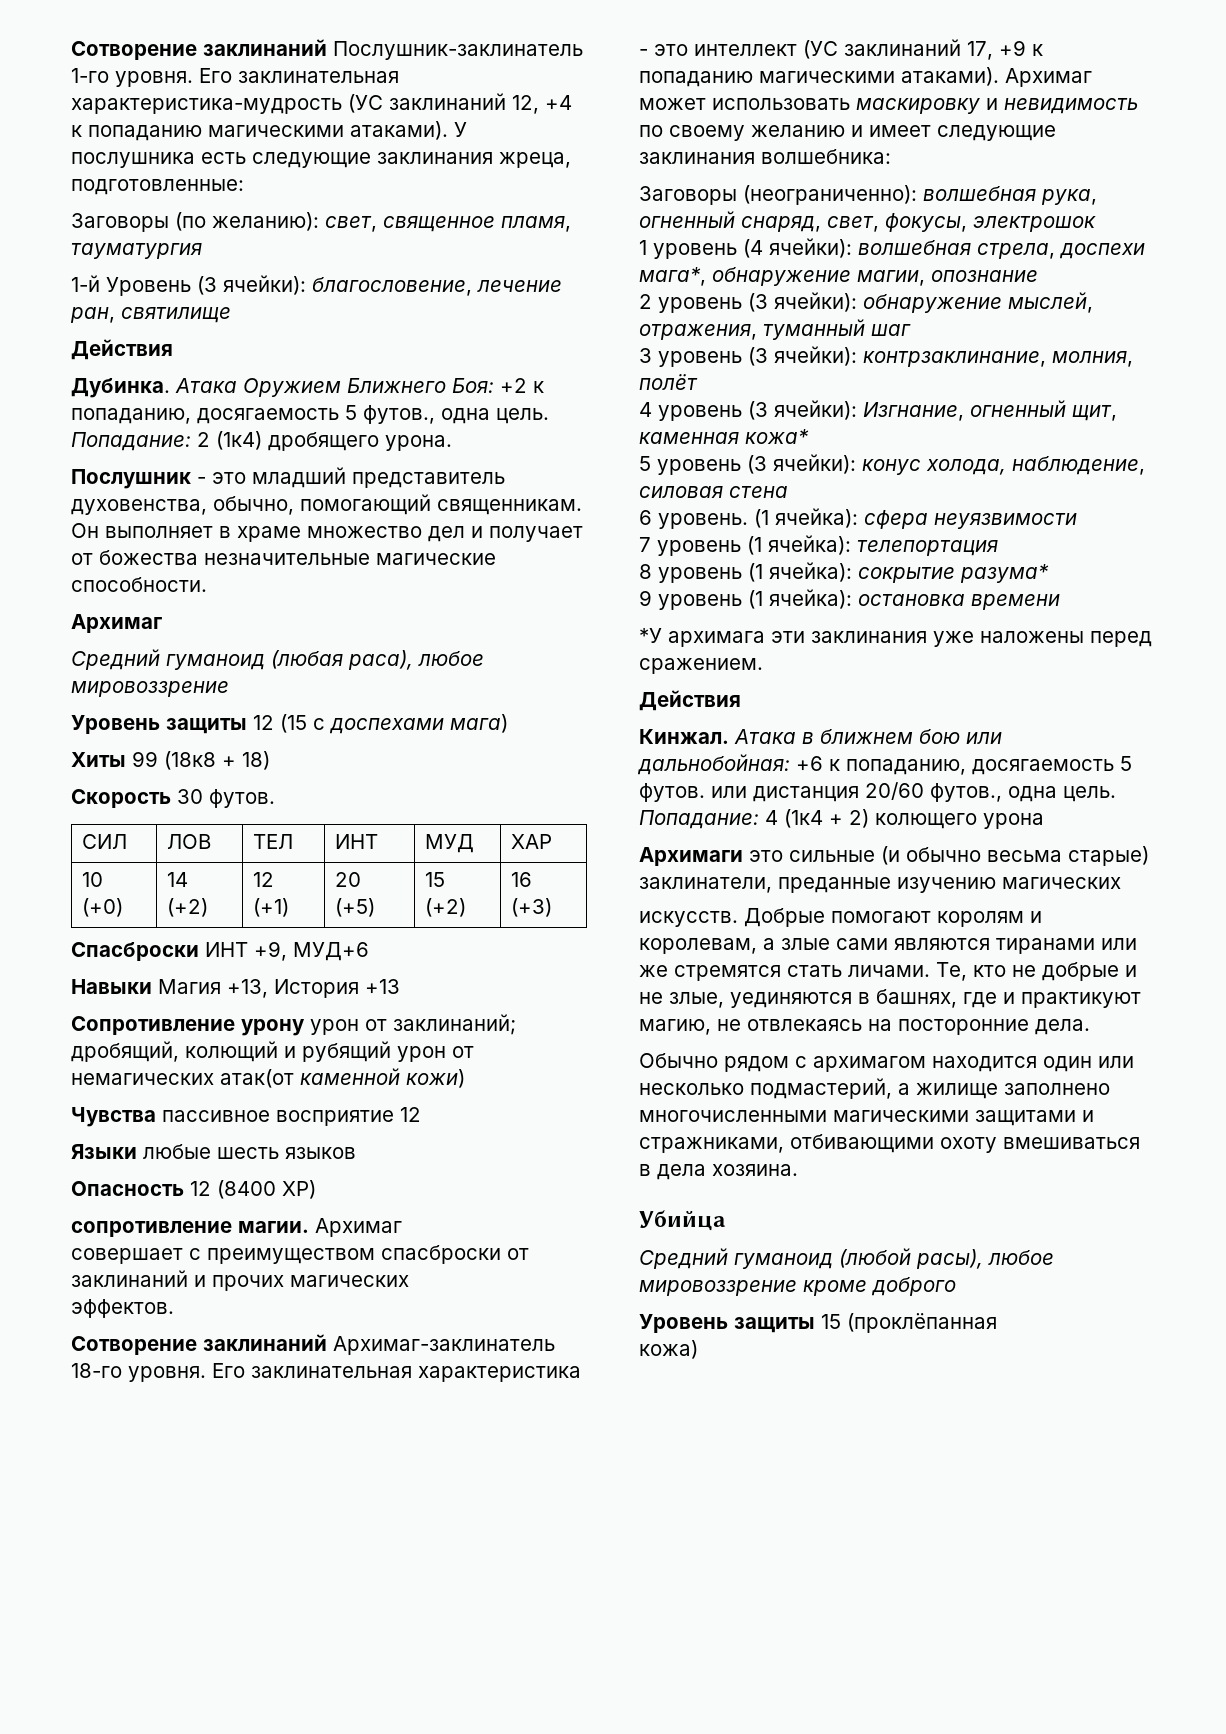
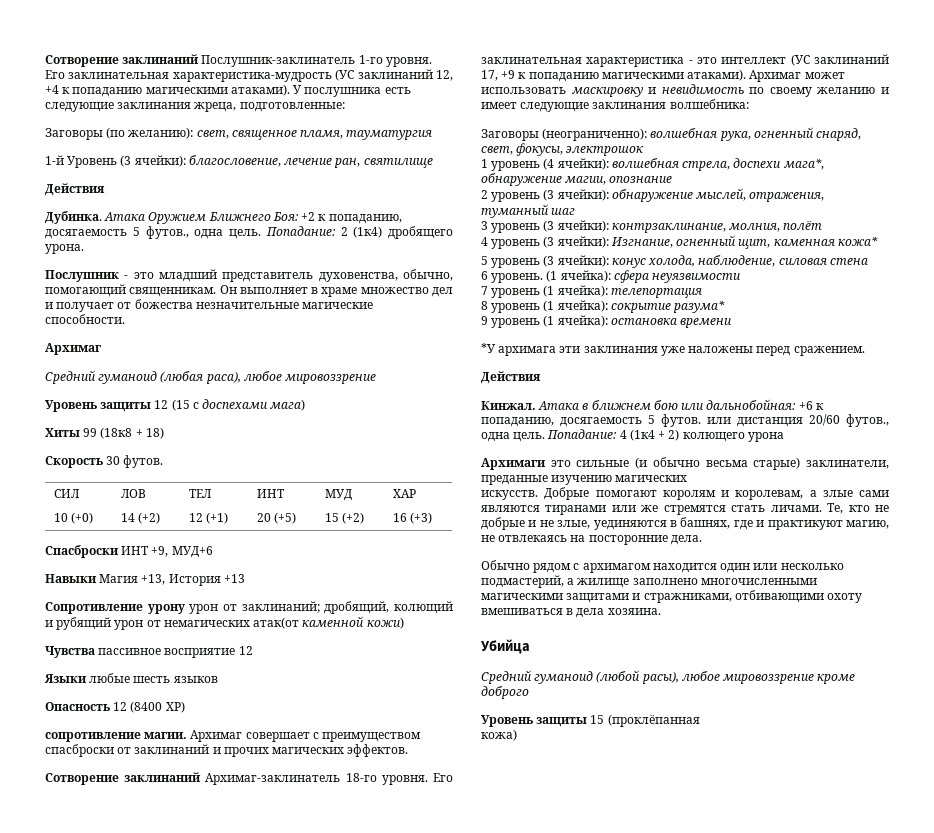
- сопротивление магии. Архимаг
- совершает с преимуществом спасброски от заклинаний и прочих магических
- эффектов.
+ сопротивление магии. Архимаг совершает с преимуществом спасброски от заклинаний и прочих магических эффектов.

